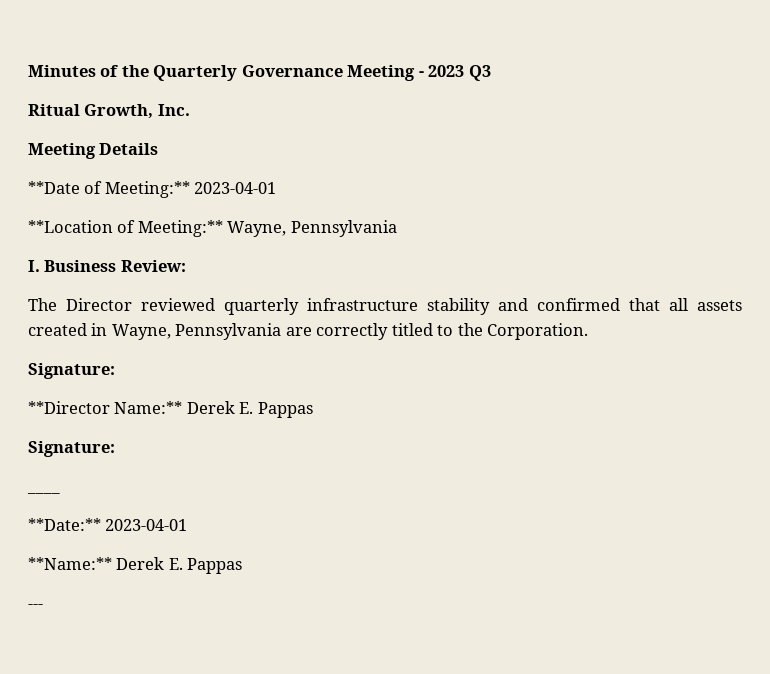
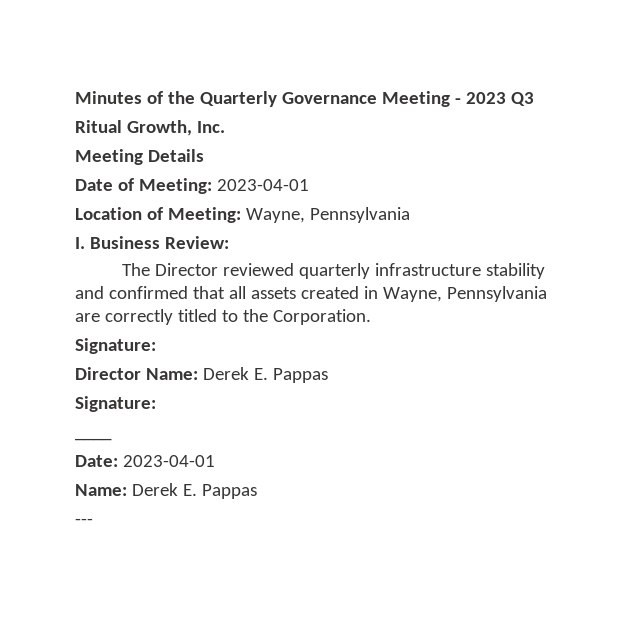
- **Date of Meeting:** 2023-04-01
- **Location of Meeting:** Wayne, Pennsylvania
+ Date of Meeting: 2023-04-01
+ Location of Meeting: Wayne, Pennsylvania
- **Director Name:** Derek E. Pappas
+ Director Name: Derek E. Pappas
- **Date:** 2023-04-01
- **Name:** Derek E. Pappas
+ Date: 2023-04-01
+ Name: Derek E. Pappas

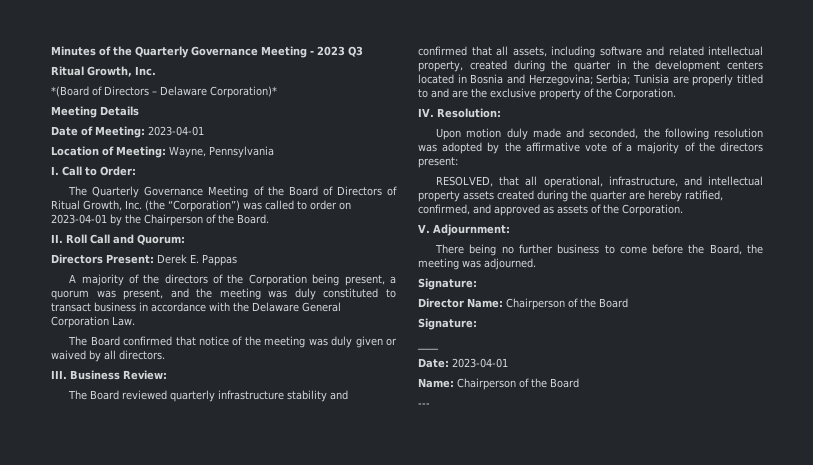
+ *(Board of Directors – Delaware Corporation)*
- I. Business Review:
+ I. Call to Order:
+ The Quarterly Governance Meeting of the Board of Directors of Ritual Growth, Inc. (the “Corporation”) was called to order on 2023-04-01 by the Chairperson of the Board.
+ II. Roll Call and Quorum:
+ Directors Present: Derek E. Pappas
+ A majority of the directors of the Corporation being present, a quorum was present, and the meeting was duly constituted to transact business in accordance with the Delaware General Corporation Law.
+ The Board confirmed that notice of the meeting was duly given or waived by all directors.
+ III. Business Review:
- The Director reviewed quarterly infrastructure stability and confirmed that all assets created in Wayne, Pennsylvania are correctly titled to the Corporation.
+ The Board reviewed quarterly infrastructure stability and confirmed that all assets, including software and related intellectual property, created during the quarter in the development centers located in Bosnia and Herzegovina; Serbia; Tunisia are properly titled to and are the exclusive property of the Corporation.
+ IV. Resolution:
+ Upon motion duly made and seconded, the following resolution was adopted by the affirmative vote of a majority of the directors present:
+ RESOLVED, that all operational, infrastructure, and intellectual property assets created during the quarter are hereby ratified, confirmed, and approved as assets of the Corporation.
+ V. Adjournment:
+ There being no further business to come before the Board, the meeting was adjourned.
- Director Name: Derek E. Pappas
+ Director Name: Chairperson of the Board
  Date: 2023-04-01
- Name: Derek E. Pappas
+ Name: Chairperson of the Board

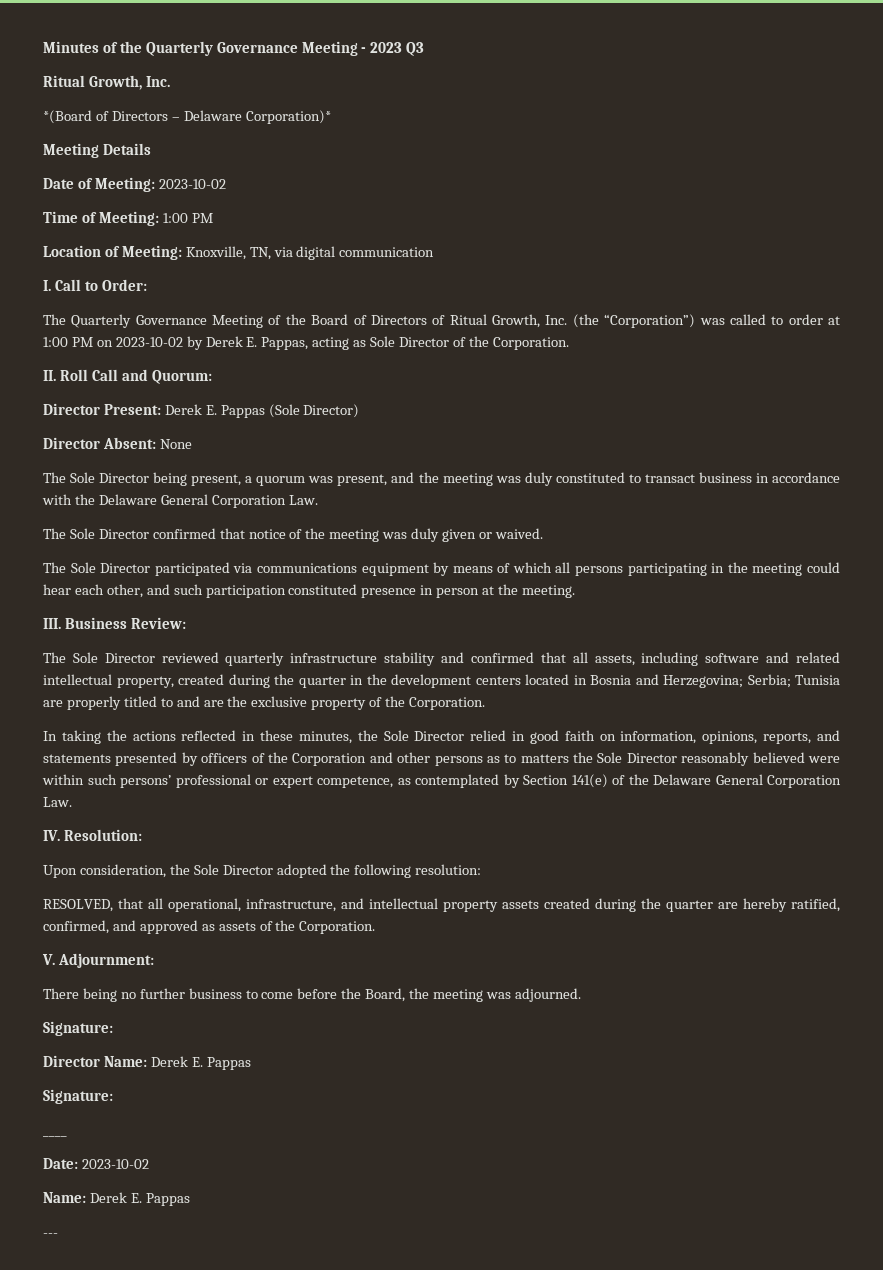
- Date of Meeting: 2023-04-01
- Location of Meeting: Wayne, Pennsylvania
+ Date of Meeting: 2023-10-02
+ Time of Meeting: 1:00 PM
+ Location of Meeting: Knoxville, TN, via digital communication
- The Quarterly Governance Meeting of the Board of Directors of Ritual Growth, Inc. (the “Corporation”) was called to order on 2023-04-01 by the Chairperson of the Board.
+ The Quarterly Governance Meeting of the Board of Directors of Ritual Growth, Inc. (the “Corporation”) was called to order at 1:00 PM on 2023-10-02 by Derek E. Pappas, acting as Sole Director of the Corporation.
- Directors Present: Derek E. Pappas
- A majority of the directors of the Corporation being present, a quorum was present, and the meeting was duly constituted to transact business in accordance with the Delaware General Corporation Law.
+ Director Present: Derek E. Pappas (Sole Director)
+ Director Absent: None
+ The Sole Director being present, a quorum was present, and the meeting was duly constituted to transact business in accordance with the Delaware General Corporation Law.
- The Board confirmed that notice of the meeting was duly given or waived by all directors.
+ The Sole Director confirmed that notice of the meeting was duly given or waived.
+ The Sole Director participated via communications equipment by means of which all persons participating in the meeting could hear each other, and such participation constituted presence in person at the meeting.
- The Board reviewed quarterly infrastructure stability and confirmed that all assets, including software and related intellectual property, created during the quarter in the development centers located in Bosnia and Herzegovina; Serbia; Tunisia are properly titled to and are the exclusive property of the Corporation.
+ The Sole Director reviewed quarterly infrastructure stability and confirmed that all assets, including software and related intellectual property, created during the quarter in the development centers located in Bosnia and Herzegovina; Serbia; Tunisia are properly titled to and are the exclusive property of the Corporation.
+ In taking the actions reflected in these minutes, the Sole Director relied in good faith on information, opinions, reports, and statements presented by officers of the Corporation and other persons as to matters the Sole Director reasonably believed were within such persons’ professional or expert competence, as contemplated by Section 141(e) of the Delaware General Corporation Law.
  IV. Resolution:
- Upon motion duly made and seconded, the following resolution was adopted by the affirmative vote of a majority of the directors present:
+ Upon consideration, the Sole Director adopted the following resolution:
- Director Name: Chairperson of the Board
+ Director Name: Derek E. Pappas
- Date: 2023-04-01
- Name: Chairperson of the Board
+ Date: 2023-10-02
+ Name: Derek E. Pappas

